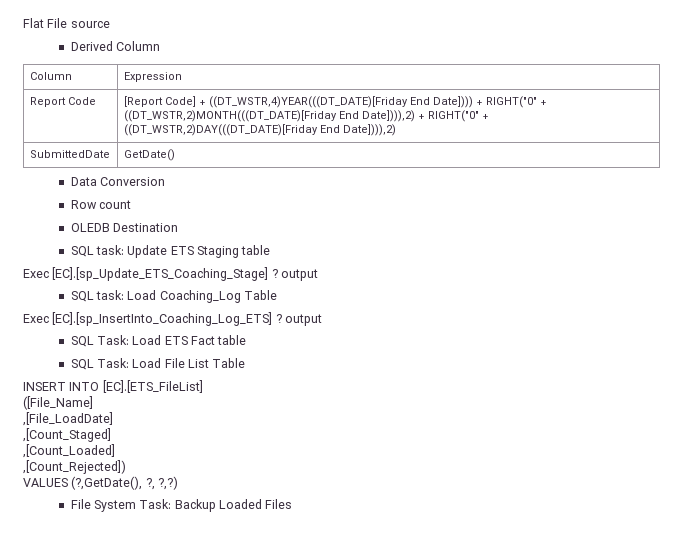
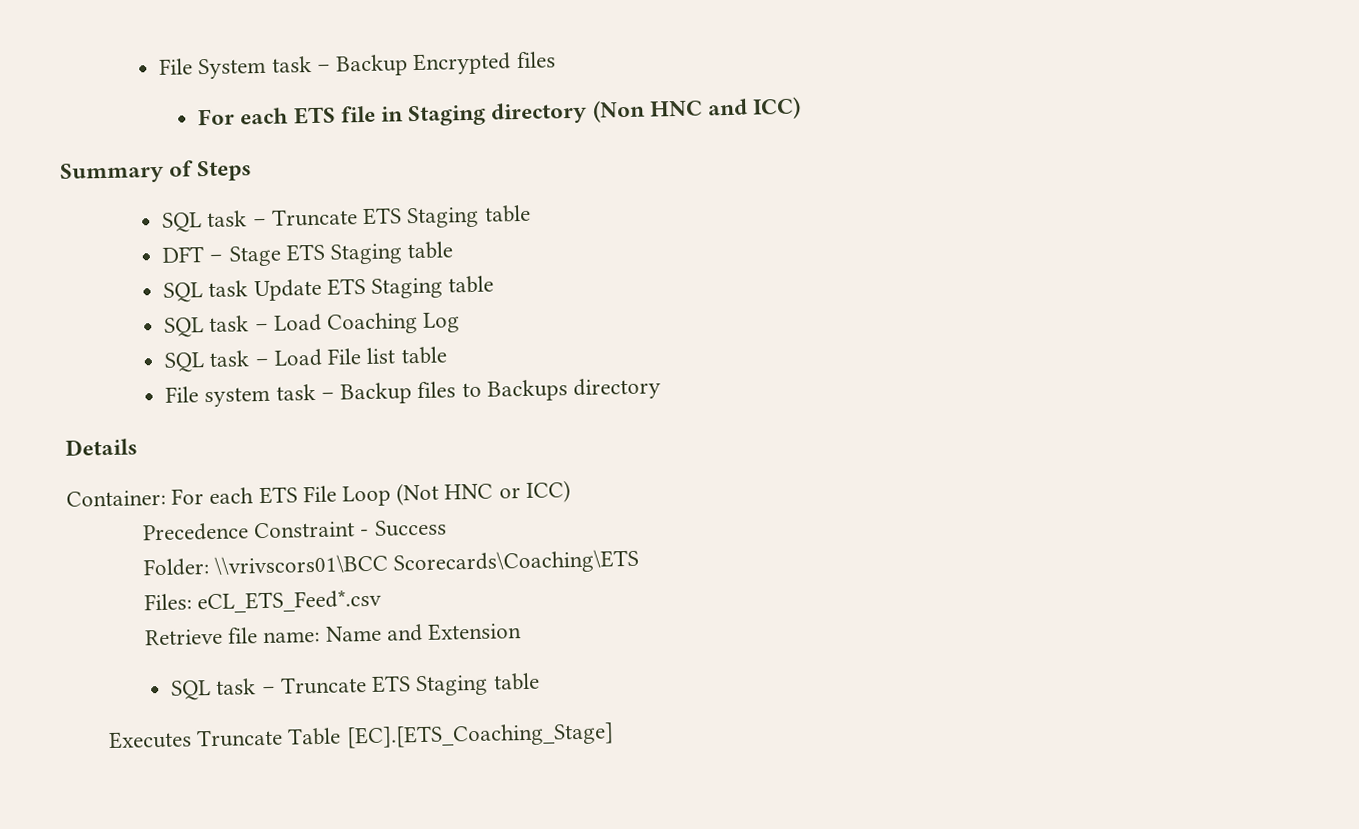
- Flat File source
- Derived Column
- Column | Expression
- Report Code | [Report Code] + ((DT_WSTR,4)YEAR(((DT_DATE)[Friday End Date]))) + RIGHT("0" + ((DT_WSTR,2)MONTH(((DT_DATE)[Friday End Date]))),2) + RIGHT("0" + ((DT_WSTR,2)DAY(((DT_DATE)[Friday End Date]))),2)
- SubmittedDate | GetDate()
- Data Conversion
- Row count
- OLEDB Destination
- SQL task: Update ETS Staging table
- Exec [EC].[sp_Update_ETS_Coaching_Stage] ? output
- SQL task: Load Coaching_Log Table
- Exec [EC].[sp_InsertInto_Coaching_Log_ETS] ? output
- SQL Task: Load ETS Fact table
- SQL Task: Load File List Table
- INSERT INTO [EC].[ETS_FileList]
- ([File_Name]
- ,[File_LoadDate]
- ,[Count_Staged]
- ,[Count_Loaded]
- ,[Count_Rejected])
- VALUES (?,GetDate(), ?, ?,?)
- File System Task: Backup Loaded Files
+ File System task – Backup Encrypted files
+ For each ETS file in Staging directory (Non HNC and ICC)
+ Summary of Steps
+ SQL task – Truncate ETS Staging table
+ DFT – Stage ETS Staging table
+ SQL task Update ETS Staging table
+ SQL task – Load Coaching Log
+ SQL task – Load File list table
+ File system task – Backup files to Backups directory
+ Details
+ Container: For each ETS File Loop (Not HNC or ICC)
+ Precedence Constraint - Success
+ Folder: \\vrivscors01\BCC Scorecards\Coaching\ETS
+ Files: eCL_ETS_Feed*.csv
+ Retrieve file name: Name and Extension
+ SQL task – Truncate ETS Staging table
+ Executes Truncate Table [EC].[ETS_Coaching_Stage]

